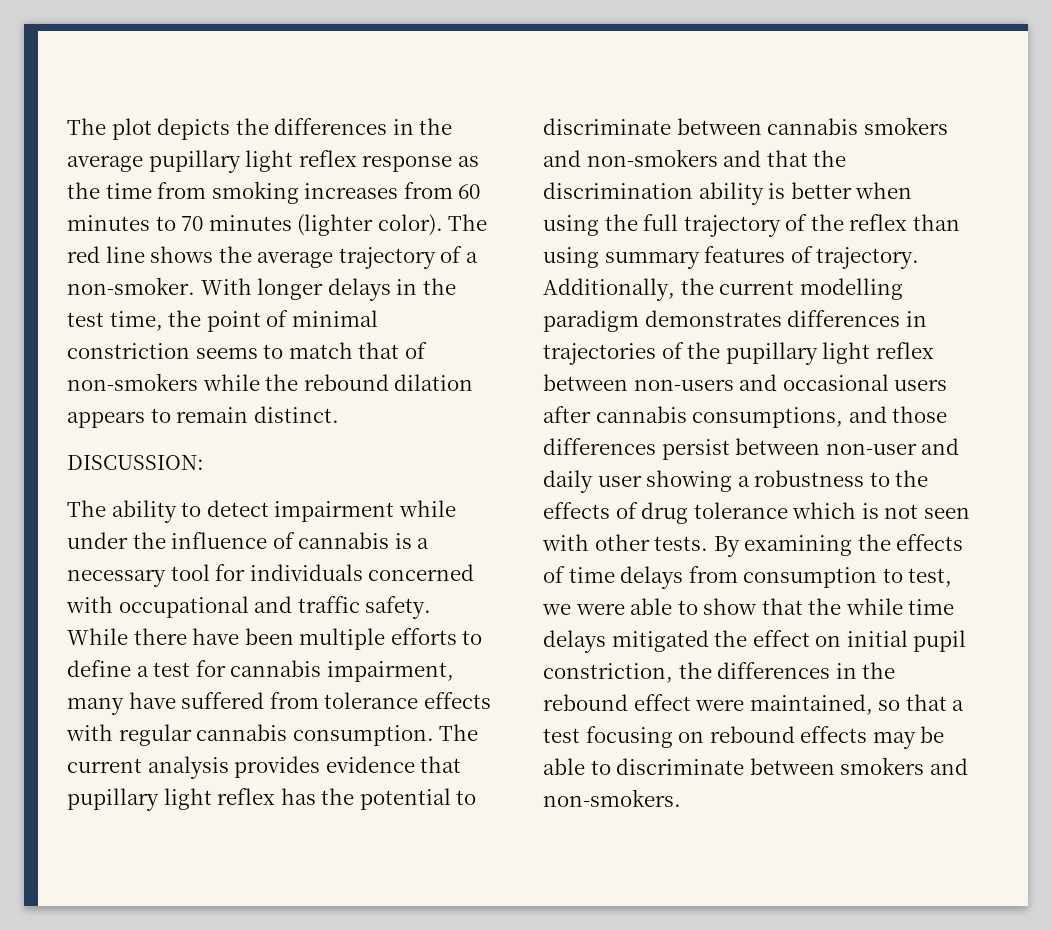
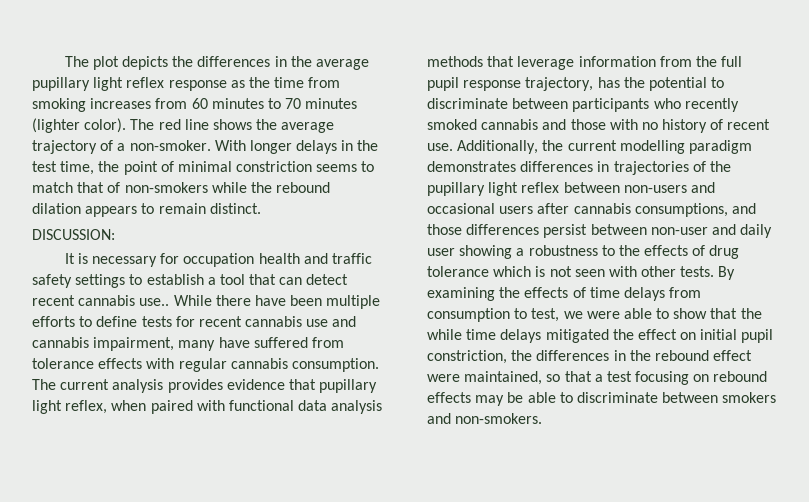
- The ability to detect impairment while under the influence of cannabis is a necessary tool for individuals concerned with occupational and traffic safety.
+ It is necessary for occupation health and traffic safety settings to establish a tool that can detect recent cannabis use..
- While there have been multiple efforts to define a test for cannabis impairment, many have suffered from tolerance effects with regular cannabis consumption.
+ While there have been multiple efforts to define tests for recent cannabis use and cannabis impairment, many have suffered from tolerance effects with regular cannabis consumption.
- The current analysis provides evidence that pupillary light reflex has the potential to discriminate between cannabis smokers and non-smokers and that the discrimination ability is better when using the full trajectory of the reflex than using summary features of trajectory.
+ The current analysis provides evidence that pupillary light reflex, when paired with functional data analysis methods that leverage information from the full pupil response trajectory, has the potential to discriminate between participants who recently smoked cannabis and those with no history of recent use.

